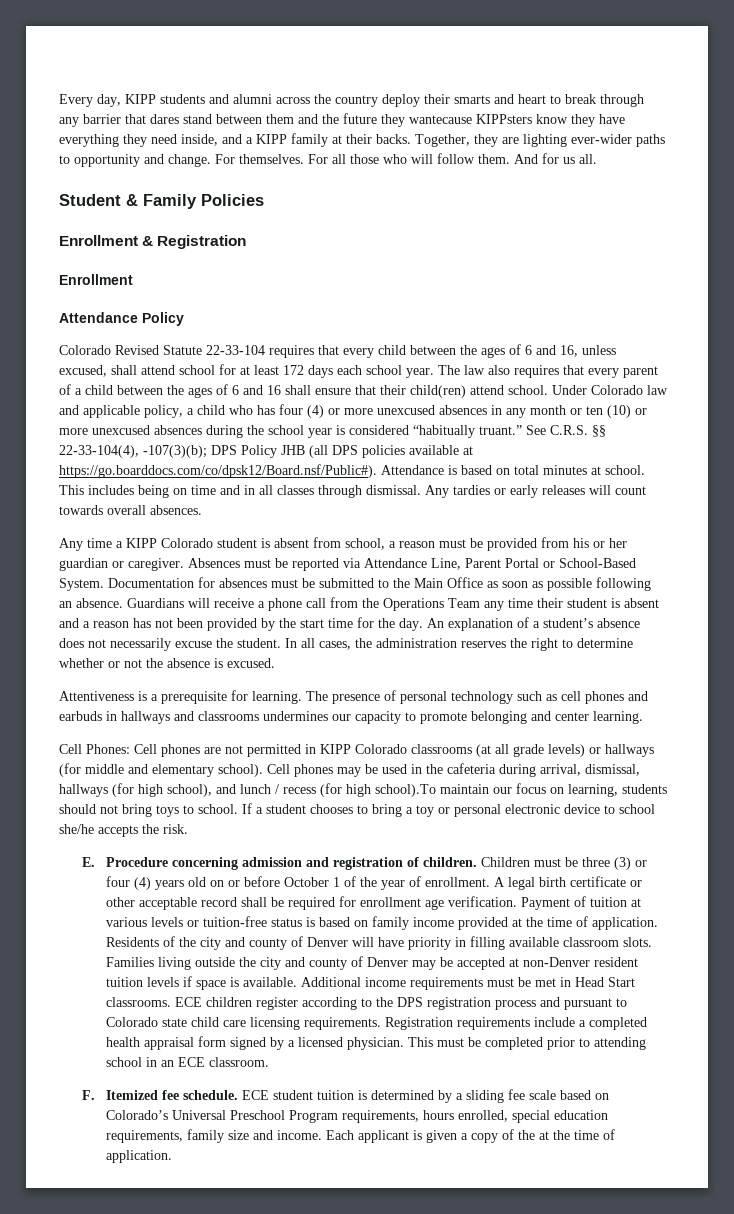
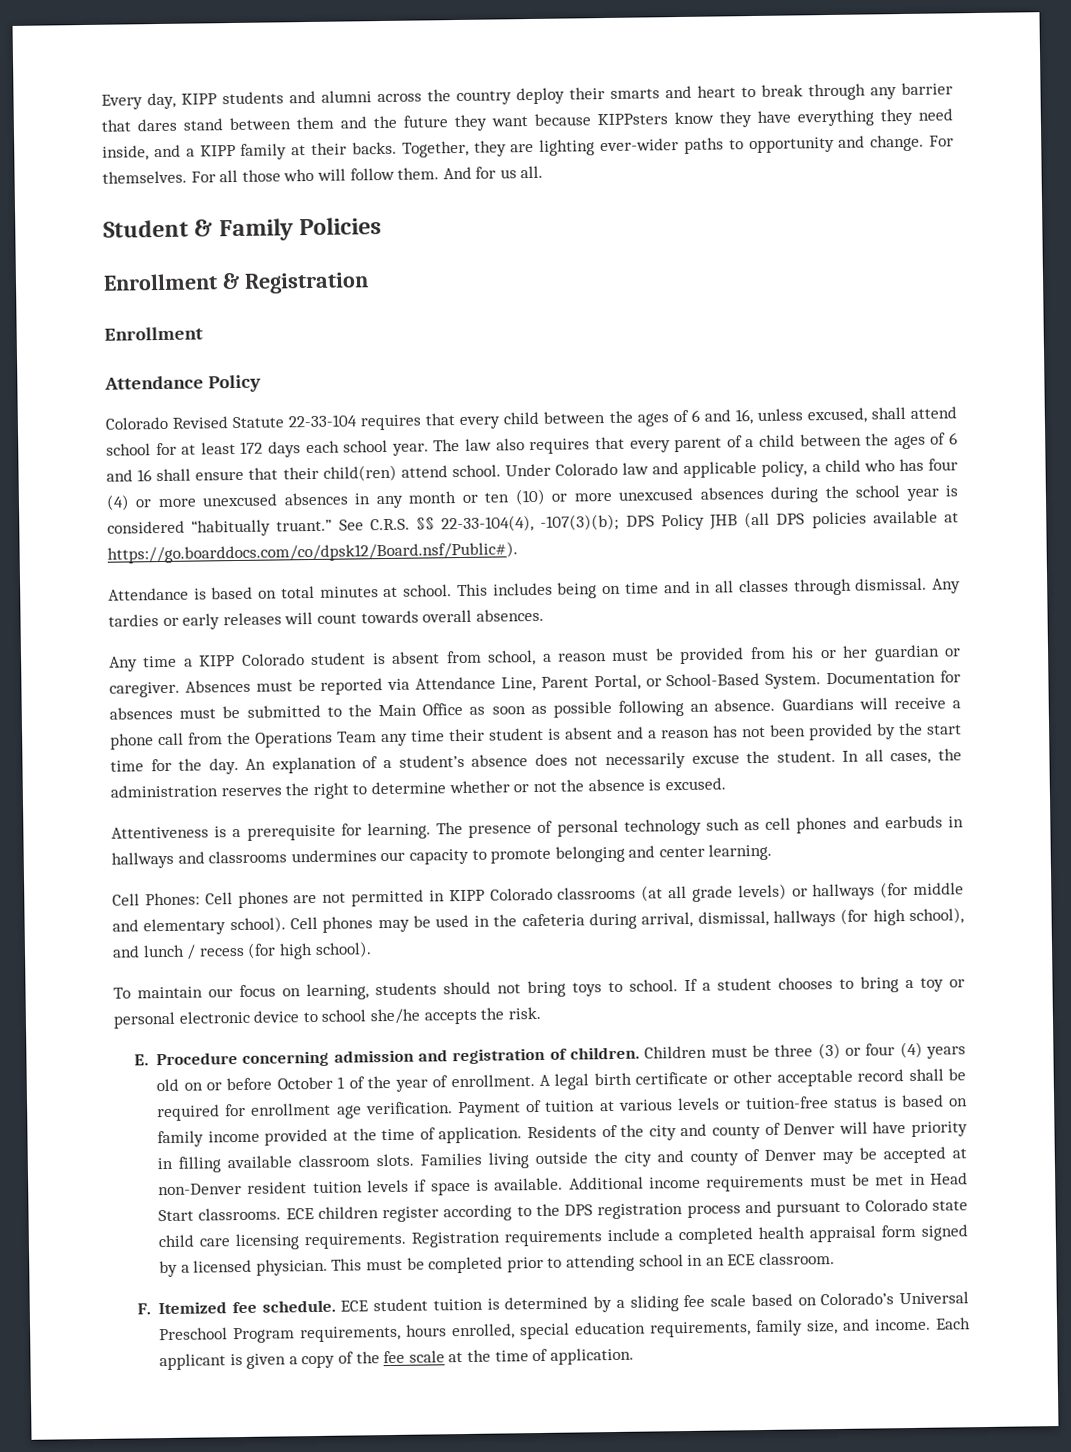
- Every day, KIPP students and alumni across the country deploy their smarts and heart to break through any barrier that dares stand between them and the future they wantecause KIPPsters know they have everything they need inside, and a KIPP family at their backs.
+ Every day, KIPP students and alumni across the country deploy their smarts and heart to break through any barrier that dares stand between them and the future they want because KIPPsters know they have everything they need inside, and a KIPP family at their backs.
- See C.R.S. §§ 22-33-104(4), -107(3)(b); DPS Policy JHB (all DPS policies available at https://go.boarddocs.com/co/dpsk12/Board.nsf/Public#). Attendance is based on total minutes at school.
+ See C.R.S. §§ 22-33-104(4), -107(3)(b); DPS Policy JHB (all DPS policies available at https://go.boarddocs.com/co/dpsk12/Board.nsf/Public#).
+ Attendance is based on total minutes at school.
- Absences must be reported via Attendance Line, Parent Portal or School-Based System.
+ Absences must be reported via Attendance Line, Parent Portal, or School-Based System.
- Cell phones may be used in the cafeteria during arrival, dismissal, hallways (for high school), and lunch / recess (for high school).To maintain our focus on learning, students should not bring toys to school.
+ Cell phones may be used in the cafeteria during arrival, dismissal, hallways (for high school), and lunch / recess (for high school).
+ To maintain our focus on learning, students should not bring toys to school.
- ECE student tuition is determined by a sliding fee scale based on Colorado’s Universal Preschool Program requirements, hours enrolled, special education requirements, family size and income.
+ ECE student tuition is determined by a sliding fee scale based on Colorado’s Universal Preschool Program requirements, hours enrolled, special education requirements, family size, and income.
- Each applicant is given a copy of the at the time of application.
+ Each applicant is given a copy of the fee scale at the time of application.

